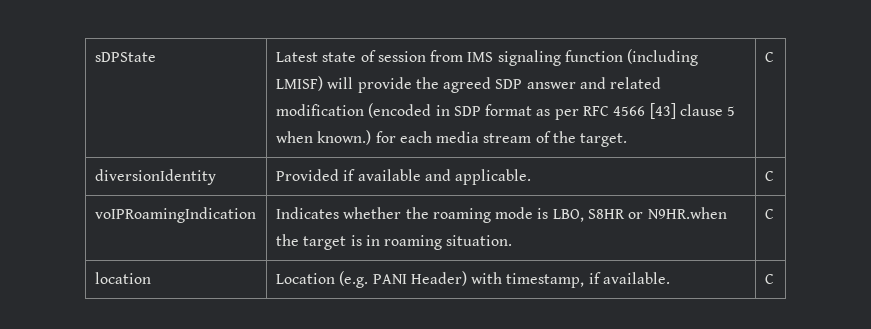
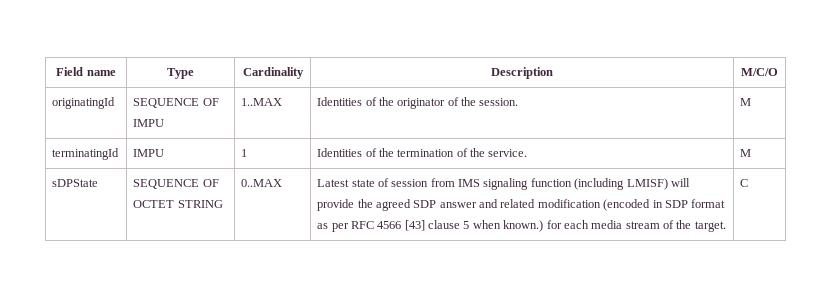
- sDPState
+ Field name | Type | Cardinality | Description | M/C/O
+ originatingId | SEQUENCE OF IMPU | 1..MAX | Identities of the originator of the session. | M
+ terminatingId | IMPU | 1 | Identities of the termination of the service. | M
+ sDPState | SEQUENCE OF OCTET STRING | 0..MAX
- diversionIdentity | Provided if available and applicable. | C
- voIPRoamingIndication | Indicates whether the roaming mode is LBO, S8HR or N9HR.when the target is in roaming situation. | C
- location | Location (e.g. PANI Header) with timestamp, if available. | C

